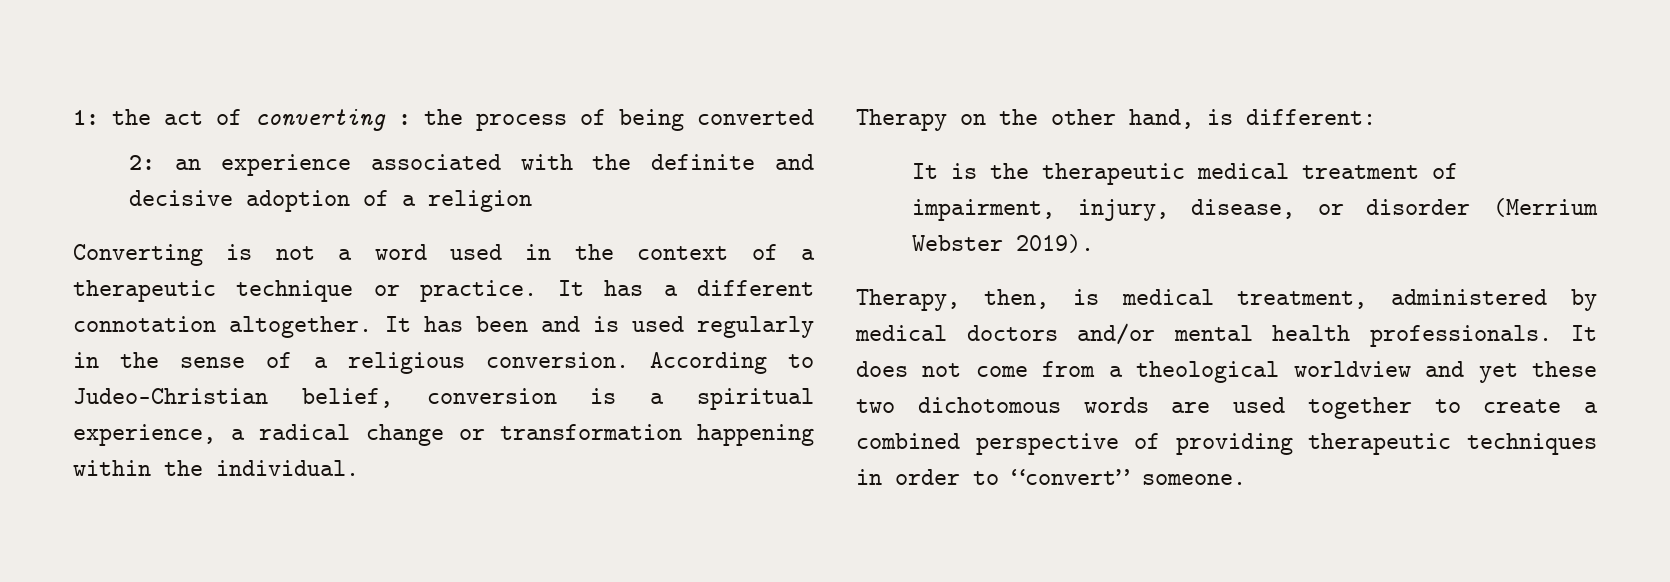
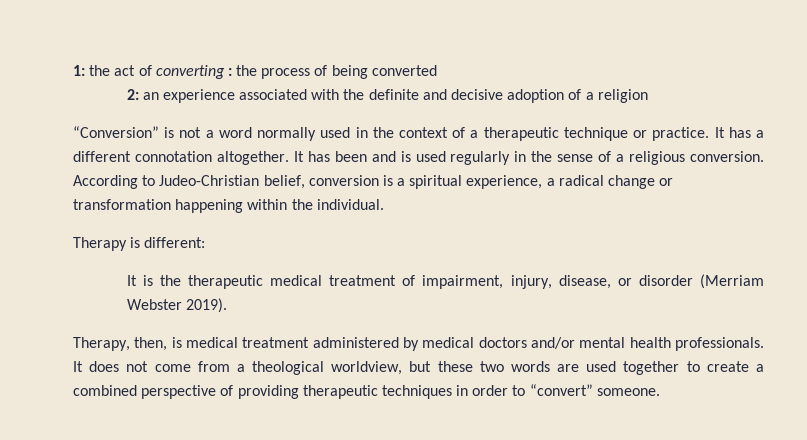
- Converting is not a word used in the context of a therapeutic technique or practice.
+ “Conversion” is not a word normally used in the context of a therapeutic technique or practice.
- Therapy on the other hand, is different:
+ Therapy is different:
- It is the therapeutic medical treatment of impairment, injury, disease, or disorder (Merrium Webster 2019).
+ It is the therapeutic medical treatment of impairment, injury, disease, or disorder (Merriam Webster 2019).
- Therapy, then, is medical treatment, administered by medical doctors and/or mental health professionals.
+ Therapy, then, is medical treatment administered by medical doctors and/or mental health professionals.
- It does not come from a theological worldview and yet these two dichotomous words are used together to create a combined perspective of providing therapeutic techniques in order to “convert” someone.
+ It does not come from a theological worldview, but these two words are used together to create a combined perspective of providing therapeutic techniques in order to “convert” someone.

